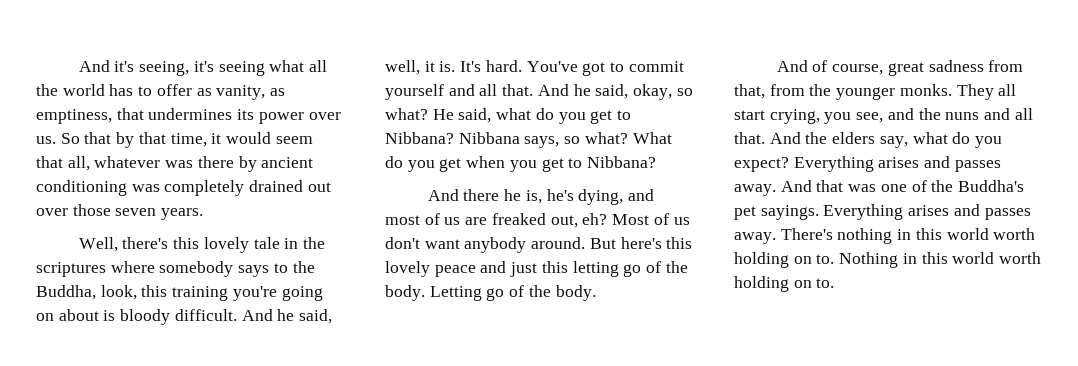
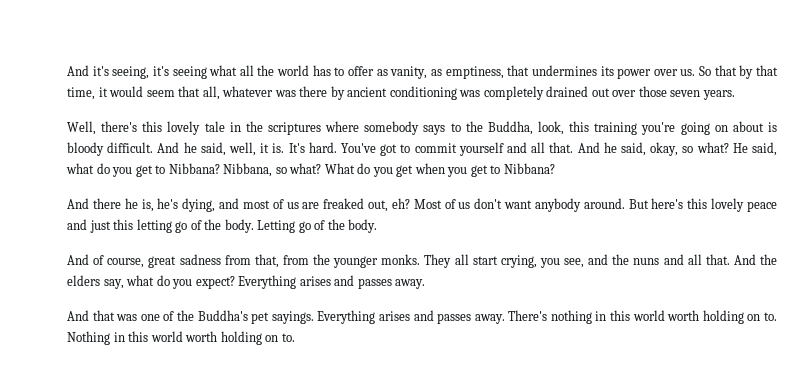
- Nibbana says, so what?
+ Nibbana, so what?
- And the elders say, what do you expect? Everything arises and passes away. And that was one of the Buddha's pet sayings.
+ And the elders say, what do you expect? Everything arises and passes away.
+ And that was one of the Buddha's pet sayings.

